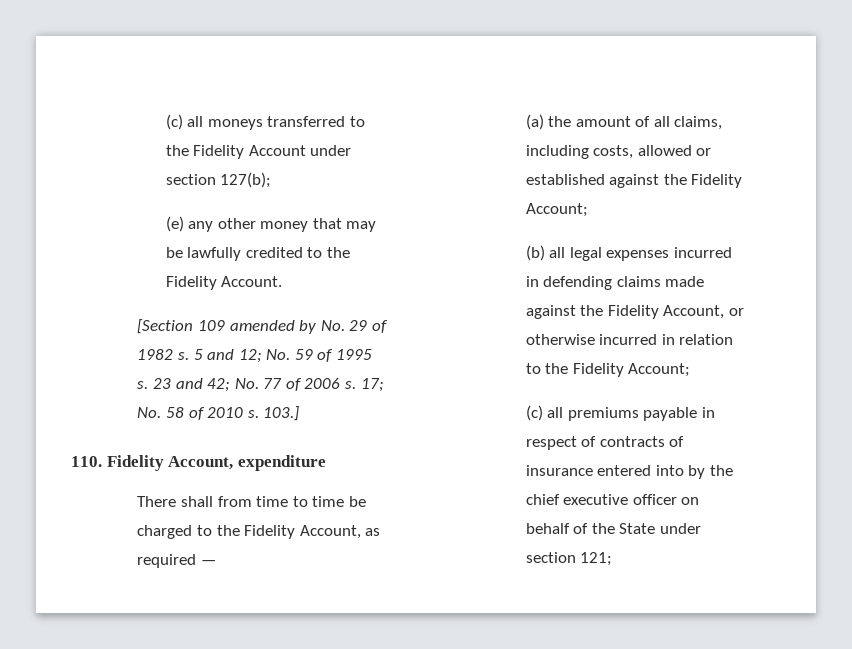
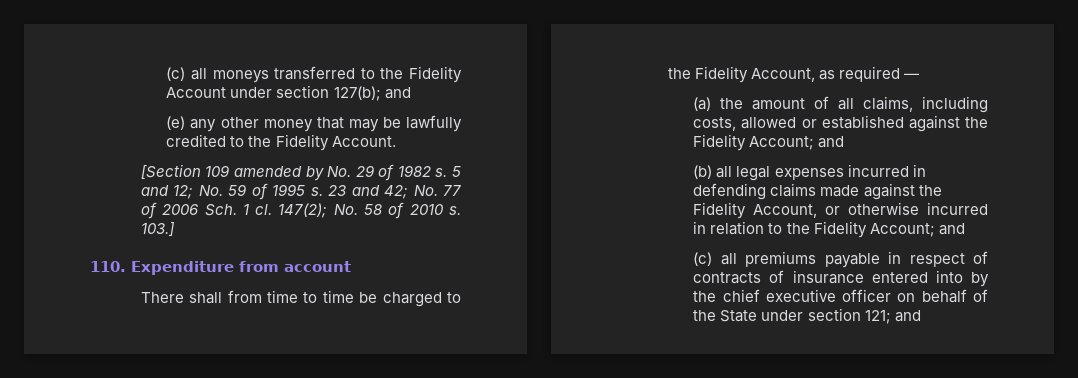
- (c) all moneys transferred to the Fidelity Account under section 127(b);
+ (c) all moneys transferred to the Fidelity Account under section 127(b); and
- 23 and 42; No. 77 of 2006 s. 17; No. 58 of 2010 s.
+ 23 and 42; No. 77 of 2006 Sch. 1 cl. 147(2); No. 58 of 2010 s.
- 110. Fidelity Account, expenditure
+ 110. Expenditure from account
- (a) the amount of all claims, including costs, allowed or established against the Fidelity Account;
+ (a) the amount of all claims, including costs, allowed or established against the Fidelity Account; and
- (b) all legal expenses incurred in defending claims made against the Fidelity Account, or otherwise incurred in relation to the Fidelity Account;
+ (b) all legal expenses incurred in defending claims made against the Fidelity Account, or otherwise incurred in relation to the Fidelity Account; and
- (c) all premiums payable in respect of contracts of insurance entered into by the chief executive officer on behalf of the State under section 121;
+ (c) all premiums payable in respect of contracts of insurance entered into by the chief executive officer on behalf of the State under section 121; and

